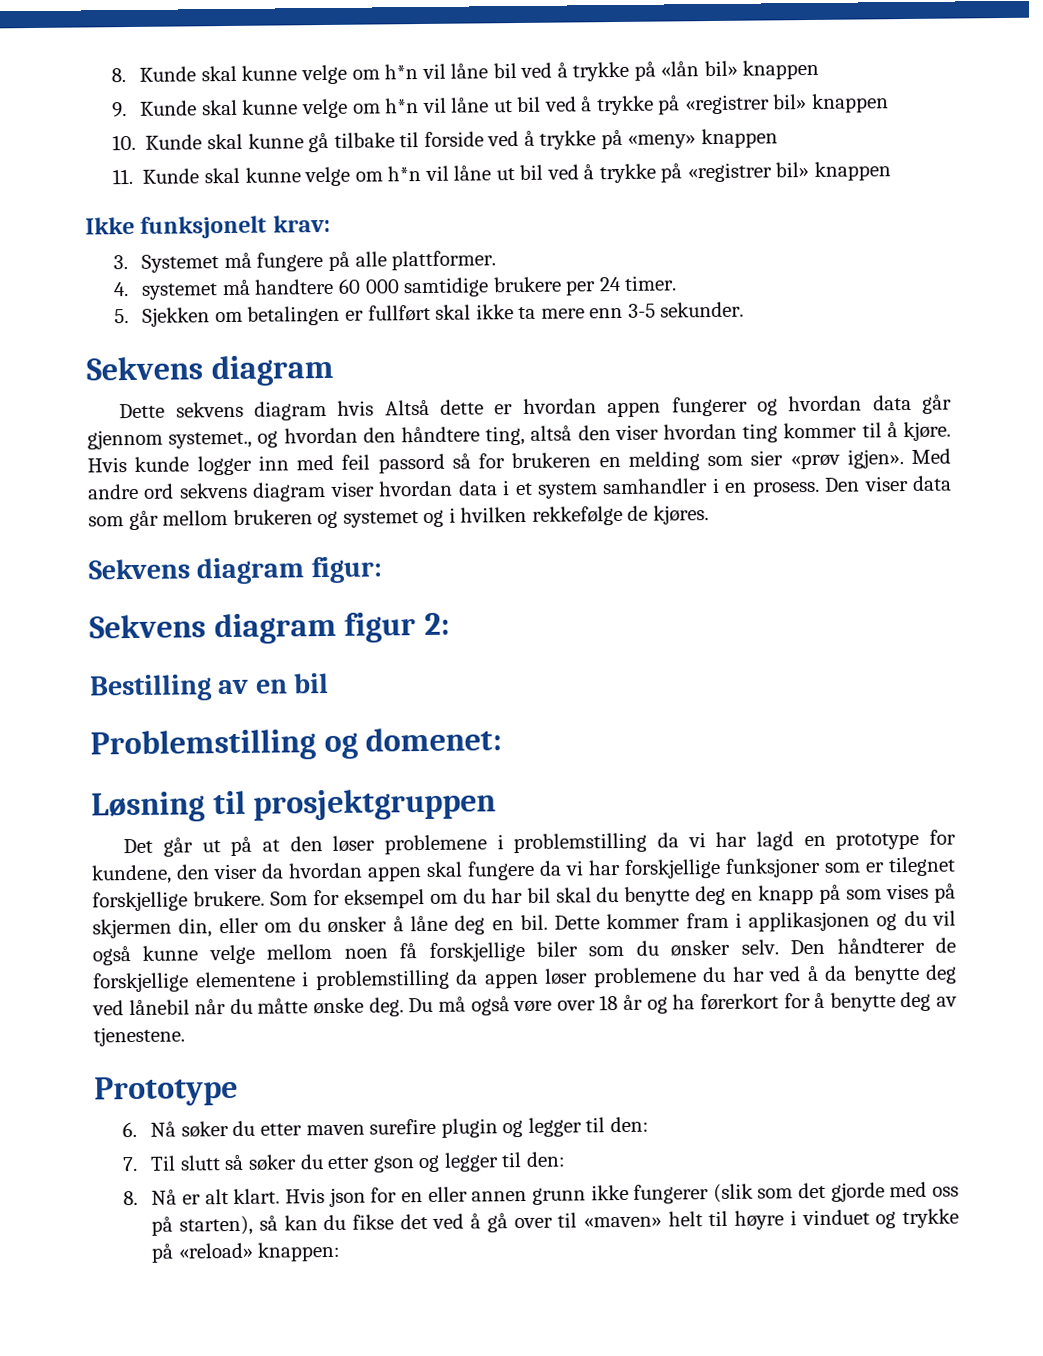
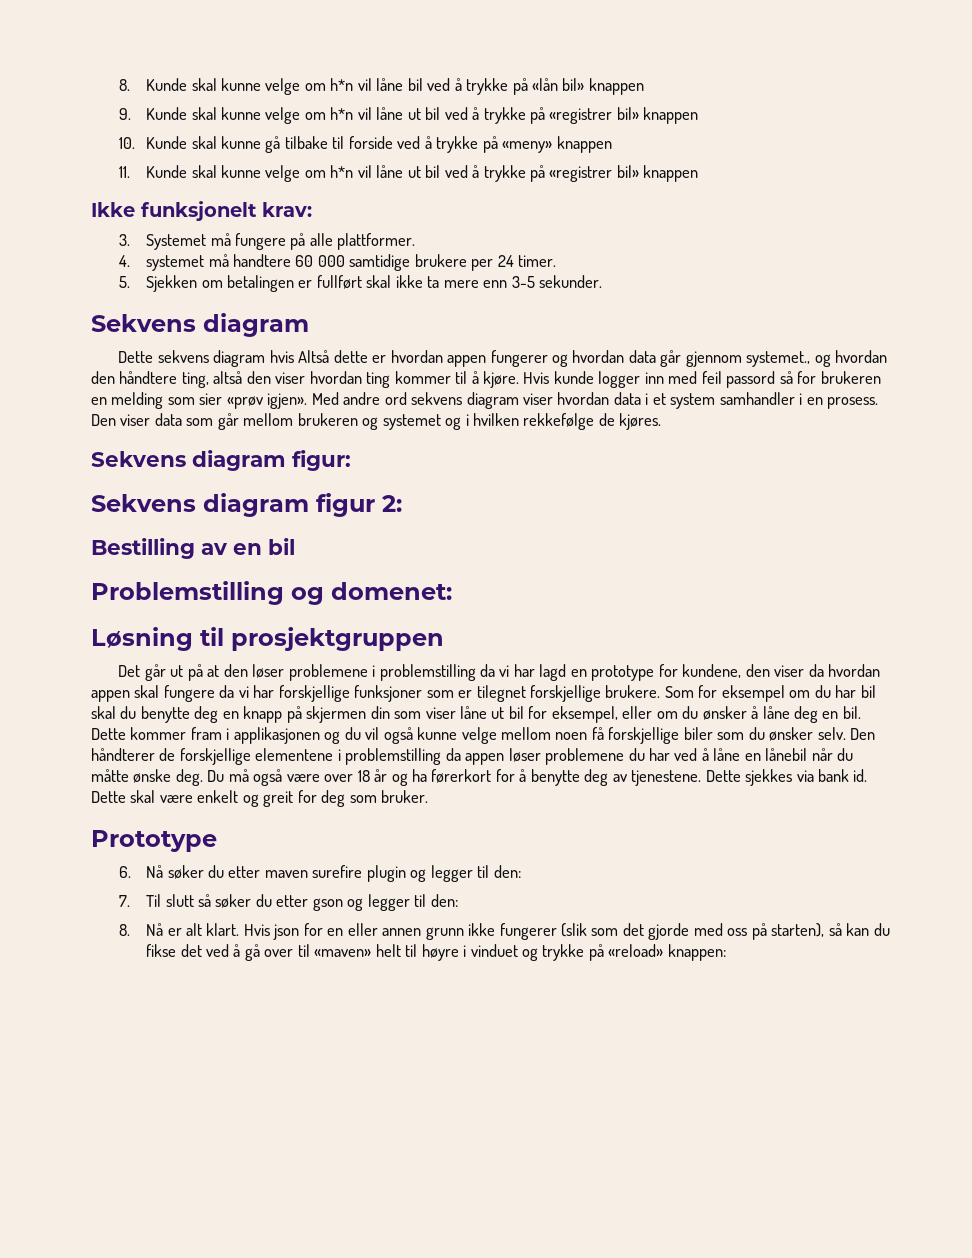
- Som for eksempel om du har bil skal du benytte deg en knapp på som vises på skjermen din, eller om du ønsker å låne deg en bil.
+ Som for eksempel om du har bil skal du benytte deg en knapp på skjermen din som viser låne ut bil for eksempel, eller om du ønsker å låne deg en bil.
- Den håndterer de forskjellige elementene i problemstilling da appen løser problemene du har ved å da benytte deg ved lånebil når du måtte ønske deg.
+ Den håndterer de forskjellige elementene i problemstilling da appen løser problemene du har ved å låne en lånebil når du måtte ønske deg.
- Du må også vøre over 18 år og ha førerkort for å benytte deg av tjenestene.
+ Du må også være over 18 år og ha førerkort for å benytte deg av tjenestene. Dette sjekkes via bank id. Dette skal være enkelt og greit for deg som bruker.

